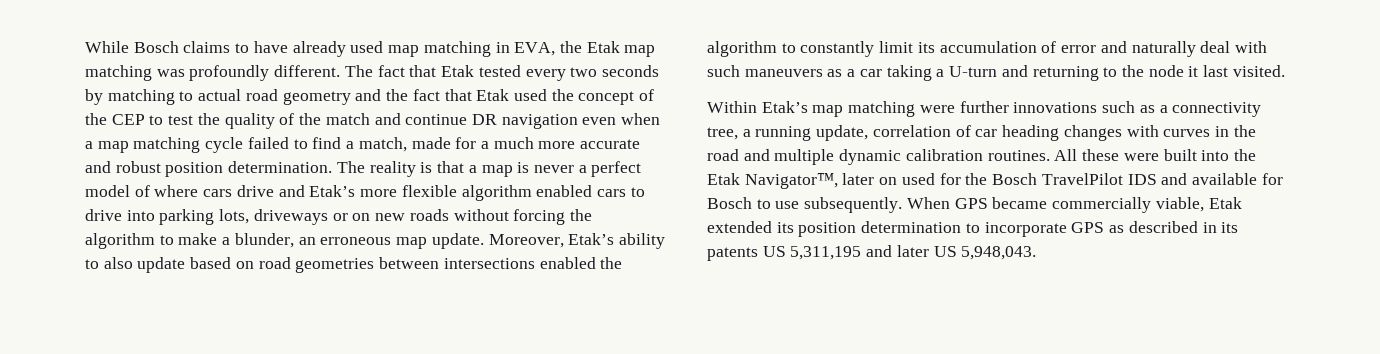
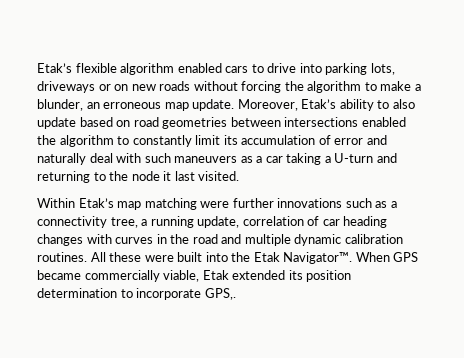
- While Bosch claims to have already used map matching in EVA, the Etak map matching was profoundly different. The fact that Etak tested every two seconds by matching to actual road geometry and the fact that Etak used the concept of the CEP to test the quality of the match and continue DR navigation even when a map matching cycle failed to find a match, made for a much more accurate and robust position determination. The reality is that a map is never a perfect model of where cars drive and Etak’s more flexible algorithm enabled cars to drive into parking lots, driveways or on new roads without forcing the algorithm to make a blunder, an erroneous map update.
+ Etak’s flexible algorithm enabled cars to drive into parking lots, driveways or on new roads without forcing the algorithm to make a blunder, an erroneous map update.
- All these were built into the Etak Navigator™, later on used for the Bosch TravelPilot IDS and available for Bosch to use subsequently.
+ All these were built into the Etak Navigator™.
- When GPS became commercially viable, Etak extended its position determination to incorporate GPS as described in its patents US 5,311,195 and later US 5,948,043.
+ When GPS became commercially viable, Etak extended its position determination to incorporate GPS,.

